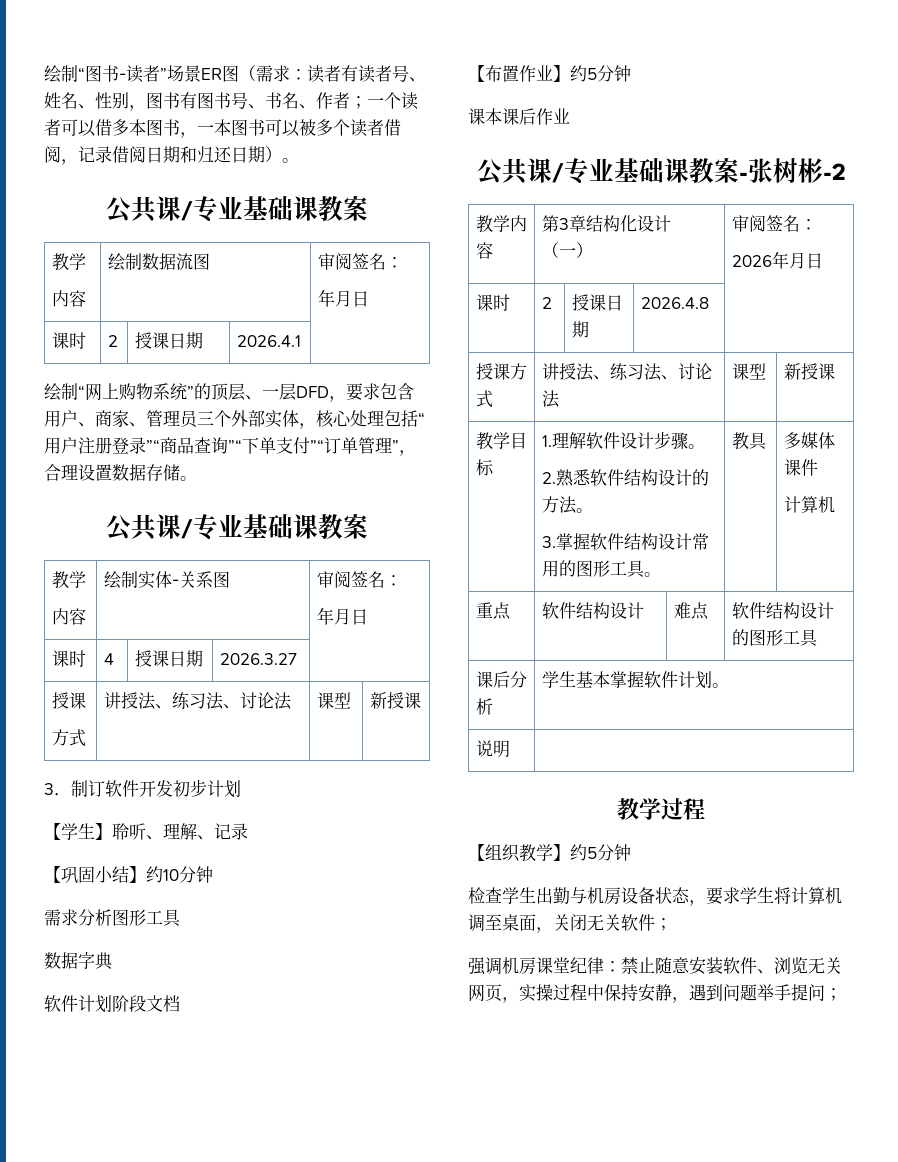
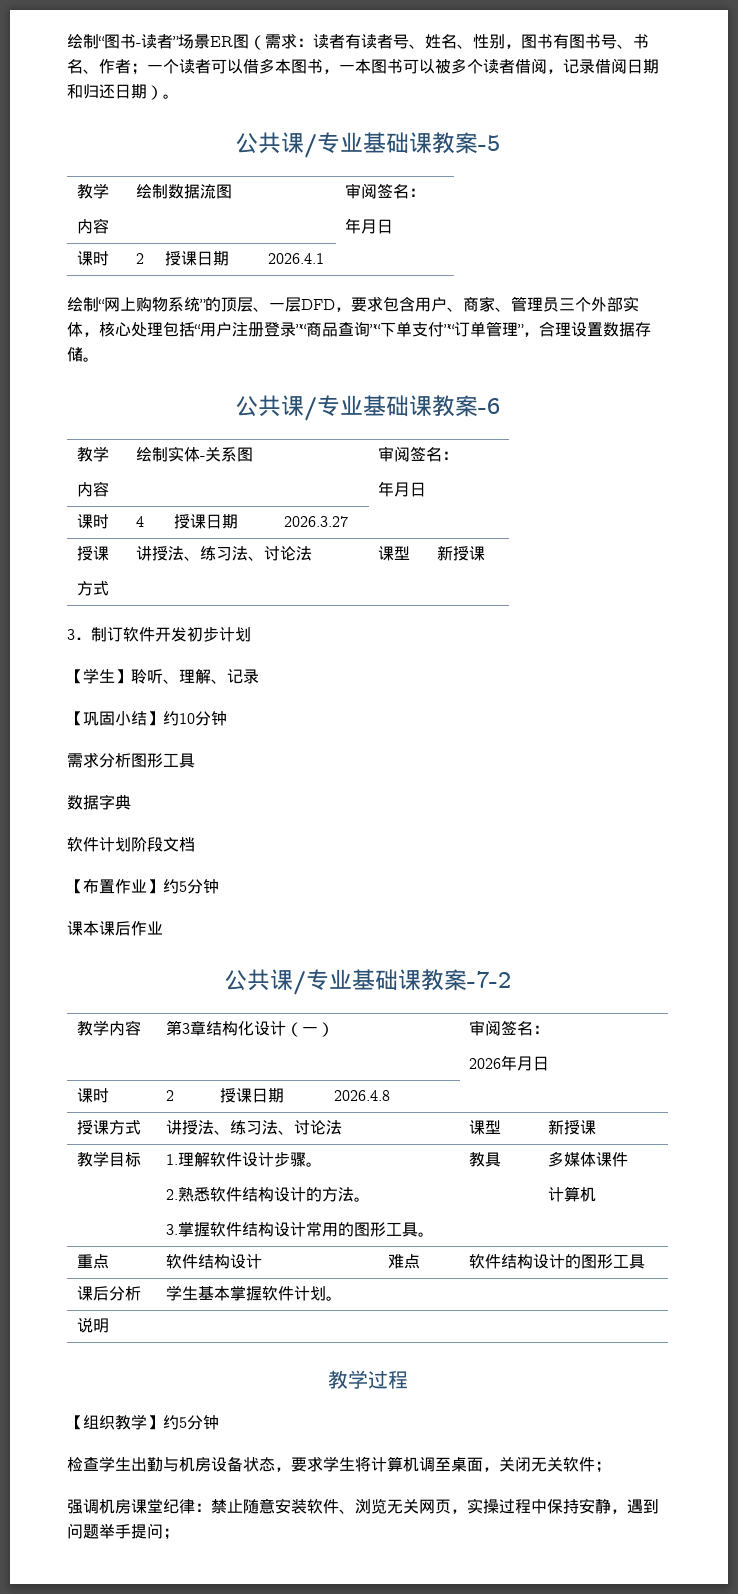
  绘制“图书-读者”场景ER图（需求：读者有读者号、姓名、性别，图书有图书号、书名、作者；一个读者可以借多本图书，一本图书可以被多个读者借阅，记录借阅日期和归还日期）。
- 公共课/专业基础课教案
+ 公共课/专业基础课教案-5
  绘制“网上购物系统”的顶层、一层DFD，要求包含用户、商家、管理员三个外部实体，核心处理包括“用户注册登录”“商品查询”“下单支付”“订单管理”，合理设置数据存储。
- 公共课/专业基础课教案
+ 公共课/专业基础课教案-6
- 公共课/专业基础课教案-张树彬-2
+ 公共课/专业基础课教案-7-2

